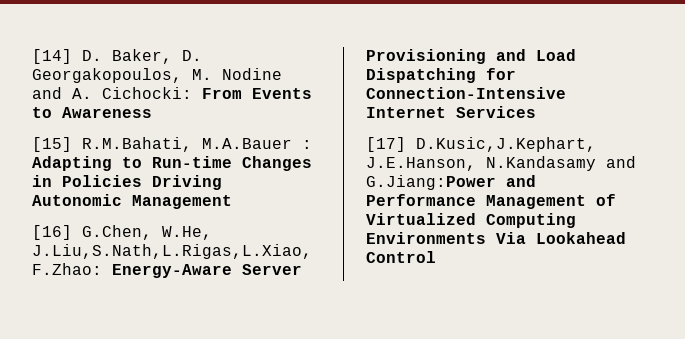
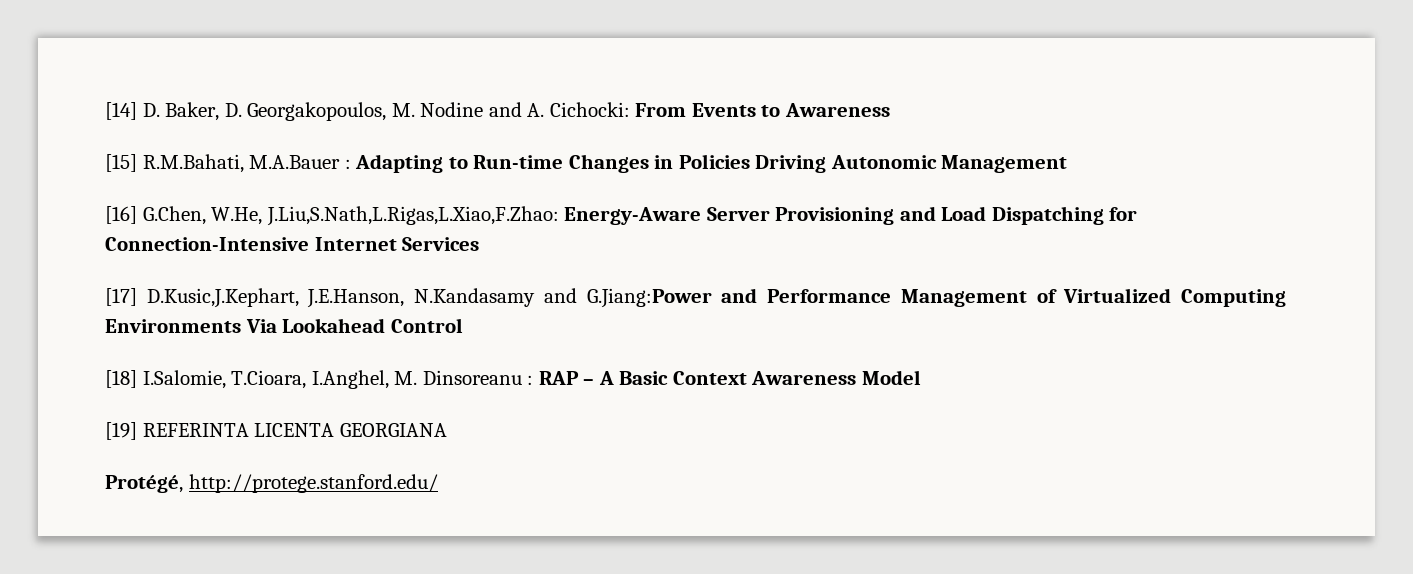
+ [18] I.Salomie, T.Cioara, I.Anghel, M. Dinsoreanu : RAP – A Basic Context Awareness Model
+ [19] REFERINTA LICENTA GEORGIANA
+ Protégé, http://protege.stanford.edu/

